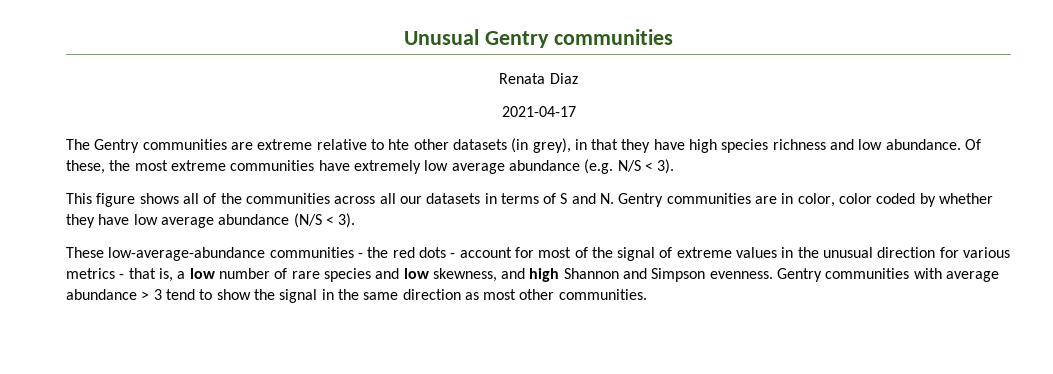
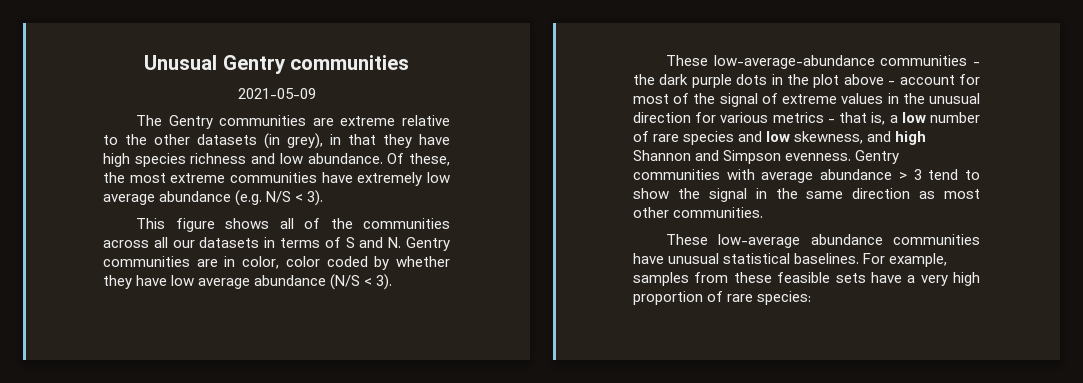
- Renata Diaz
- 2021-04-17
+ 2021-05-09
- The Gentry communities are extreme relative to hte other datasets (in grey), in that they have high species richness and low abundance.
+ The Gentry communities are extreme relative to the other datasets (in grey), in that they have high species richness and low abundance.
- These low-average-abundance communities - the red dots - account for most of the signal of extreme values in the unusual direction for various metrics - that is, a low number of rare species and low skewness, and high Shannon and Simpson evenness.
+ These low-average-abundance communities - the dark purple dots in the plot above - account for most of the signal of extreme values in the unusual direction for various metrics - that is, a low number of rare species and low skewness, and high Shannon and Simpson evenness.
+ These low-average abundance communities have unusual statistical baselines. For example, samples from these feasible sets have a very high proportion of rare species:

